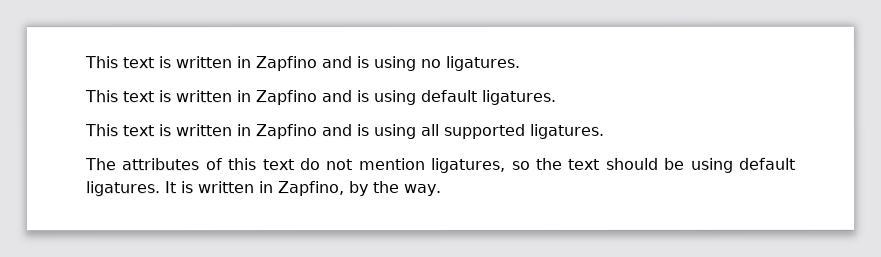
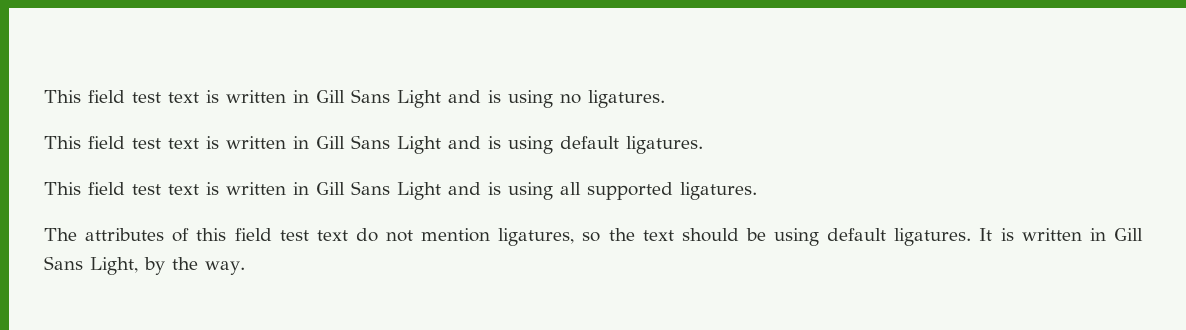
- This text is written in Zapfino and is using no ligatures.
+ This field test text is written in Gill Sans Light and is using no ligatures.
- This text is written in Zapfino and is using default ligatures.
+ This field test text is written in Gill Sans Light and is using default ligatures.
- This text is written in Zapfino and is using all supported ligatures.
+ This field test text is written in Gill Sans Light and is using all supported ligatures.
- The attributes of this text do not mention ligatures, so the text should be using default ligatures.
+ The attributes of this field test text do not mention ligatures, so the text should be using default ligatures.
- It is written in Zapfino, by the way.
+ It is written in Gill Sans Light, by the way.

